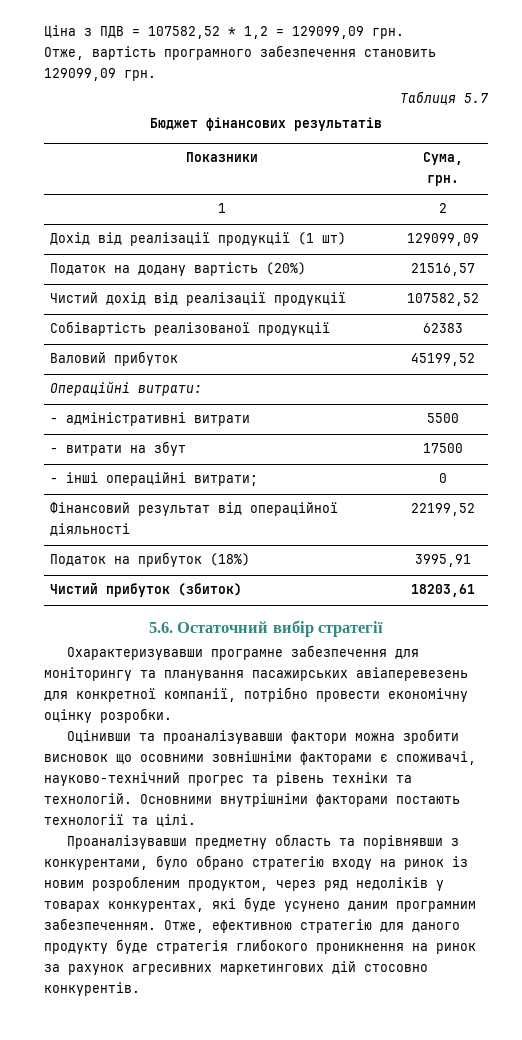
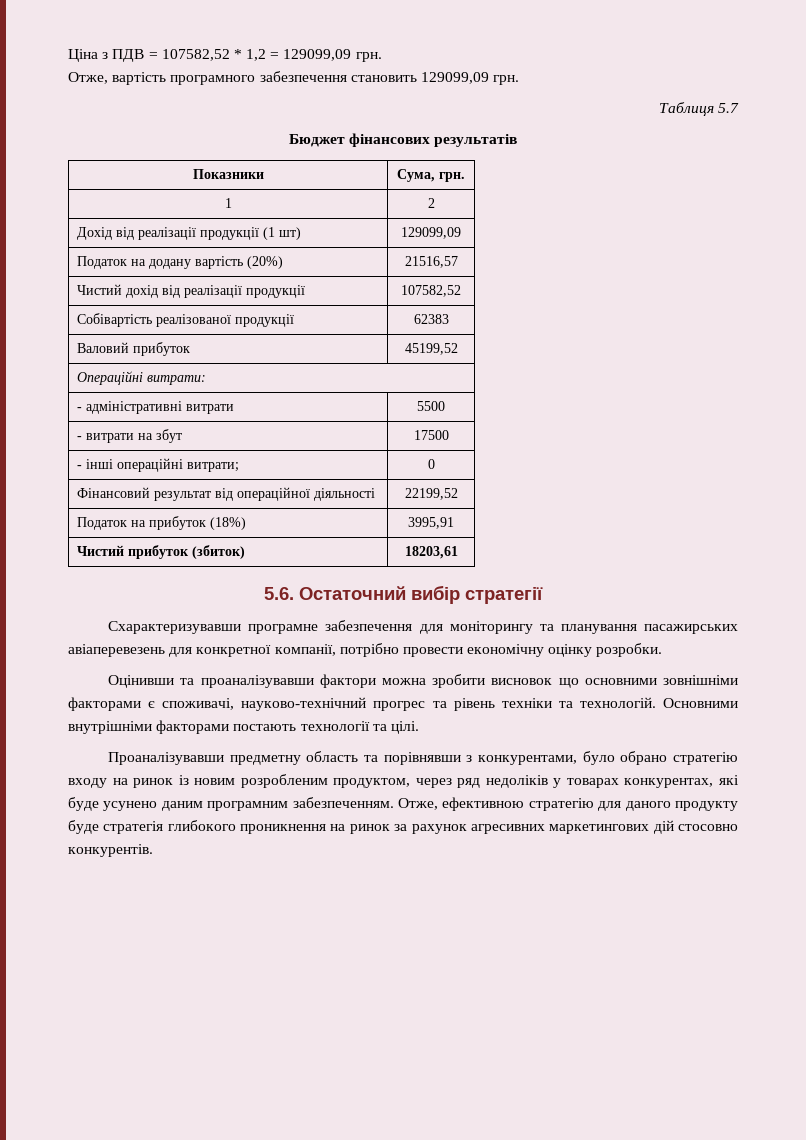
- Охарактеризувавши програмне забезпечення для моніторингу та планування пасажирських авіаперевезень для конкретної компанії, потрібно провести економічну оцінку розробки.
+ Схарактеризувавши програмне забезпечення для моніторингу та планування пасажирських авіаперевезень для конкретної компанії, потрібно провести економічну оцінку розробки.
- Оцінивши та проаналізувавши фактори можна зробити висновок що осовними зовнішніми факторами є споживачі, науково-технічний прогрес та рівень техніки та технологій.
+ Оцінивши та проаналізувавши фактори можна зробити висновок що основними зовнішніми факторами є споживачі, науково-технічний прогрес та рівень техніки та технологій.

